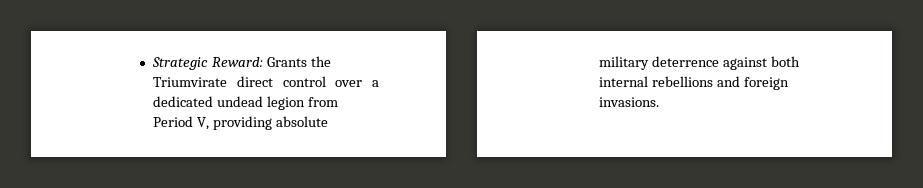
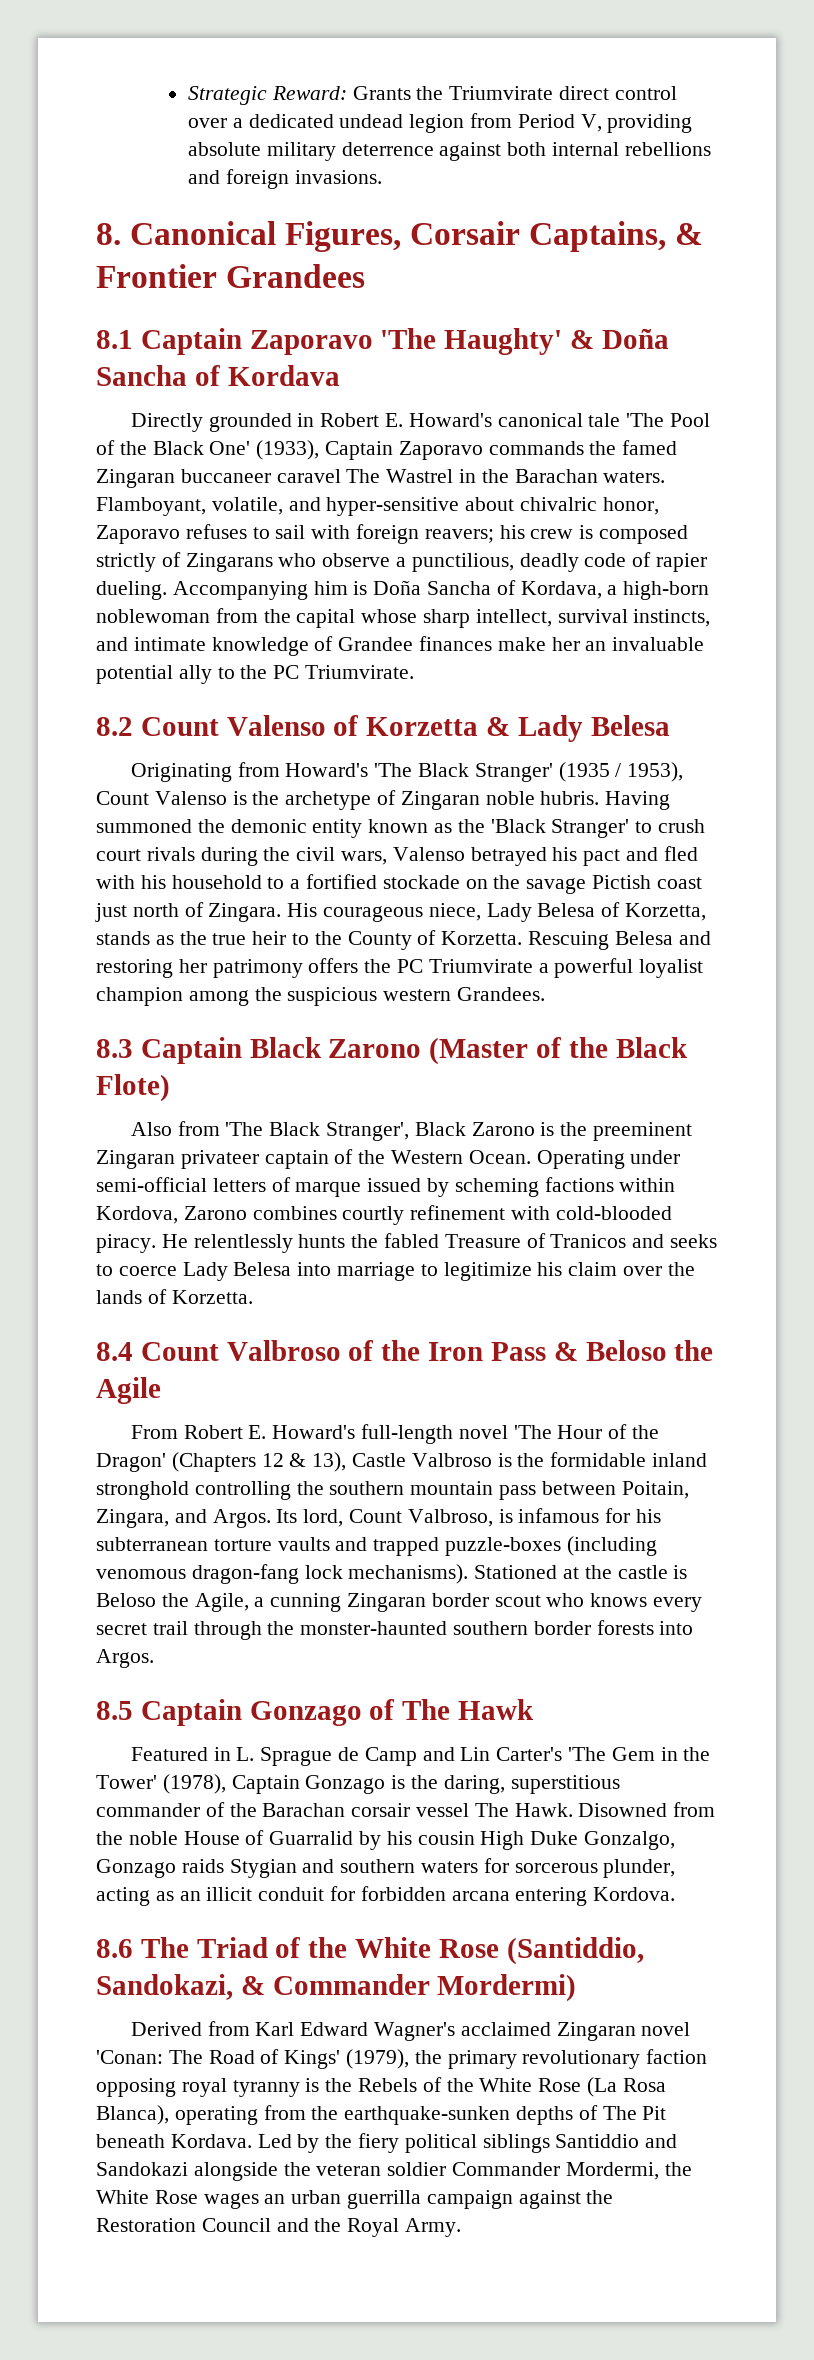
+ 8. Canonical Figures, Corsair Captains, & Frontier Grandees
+ 8.1 Captain Zaporavo 'The Haughty' & Doña Sancha of Kordava
+ Directly grounded in Robert E. Howard's canonical tale 'The Pool of the Black One' (1933), Captain Zaporavo commands the famed Zingaran buccaneer caravel The Wastrel in the Barachan waters. Flamboyant, volatile, and hyper-sensitive about chivalric honor, Zaporavo refuses to sail with foreign reavers; his crew is composed strictly of Zingarans who observe a punctilious, deadly code of rapier dueling. Accompanying him is Doña Sancha of Kordava, a high-born noblewoman from the capital whose sharp intellect, survival instincts, and intimate knowledge of Grandee finances make her an invaluable potential ally to the PC Triumvirate.
+ 8.2 Count Valenso of Korzetta & Lady Belesa
+ Originating from Howard's 'The Black Stranger' (1935 / 1953), Count Valenso is the archetype of Zingaran noble hubris. Having summoned the demonic entity known as the 'Black Stranger' to crush court rivals during the civil wars, Valenso betrayed his pact and fled with his household to a fortified stockade on the savage Pictish coast just north of Zingara. His courageous niece, Lady Belesa of Korzetta, stands as the true heir to the County of Korzetta. Rescuing Belesa and restoring her patrimony offers the PC Triumvirate a powerful loyalist champion among the suspicious western Grandees.
+ 8.3 Captain Black Zarono (Master of the Black Flote)
+ Also from 'The Black Stranger', Black Zarono is the preeminent Zingaran privateer captain of the Western Ocean. Operating under semi-official letters of marque issued by scheming factions within Kordova, Zarono combines courtly refinement with cold-blooded piracy. He relentlessly hunts the fabled Treasure of Tranicos and seeks to coerce Lady Belesa into marriage to legitimize his claim over the lands of Korzetta.
+ 8.4 Count Valbroso of the Iron Pass & Beloso the Agile
+ From Robert E. Howard's full-length novel 'The Hour of the Dragon' (Chapters 12 & 13), Castle Valbroso is the formidable inland stronghold controlling the southern mountain pass between Poitain, Zingara, and Argos. Its lord, Count Valbroso, is infamous for his subterranean torture vaults and trapped puzzle-boxes (including venomous dragon-fang lock mechanisms). Stationed at the castle is Beloso the Agile, a cunning Zingaran border scout who knows every secret trail through the monster-haunted southern border forests into Argos.
+ 8.5 Captain Gonzago of The Hawk
+ Featured in L. Sprague de Camp and Lin Carter's 'The Gem in the Tower' (1978), Captain Gonzago is the daring, superstitious commander of the Barachan corsair vessel The Hawk. Disowned from the noble House of Guarralid by his cousin High Duke Gonzalgo, Gonzago raids Stygian and southern waters for sorcerous plunder, acting as an illicit conduit for forbidden arcana entering Kordova.
+ 8.6 The Triad of the White Rose (Santiddio, Sandokazi, & Commander Mordermi)
+ Derived from Karl Edward Wagner's acclaimed Zingaran novel 'Conan: The Road of Kings' (1979), the primary revolutionary faction opposing royal tyranny is the Rebels of the White Rose (La Rosa Blanca), operating from the earthquake-sunken depths of The Pit beneath Kordava. Led by the fiery political siblings Santiddio and Sandokazi alongside the veteran soldier Commander Mordermi, the White Rose wages an urban guerrilla campaign against the Restoration Council and the Royal Army.

